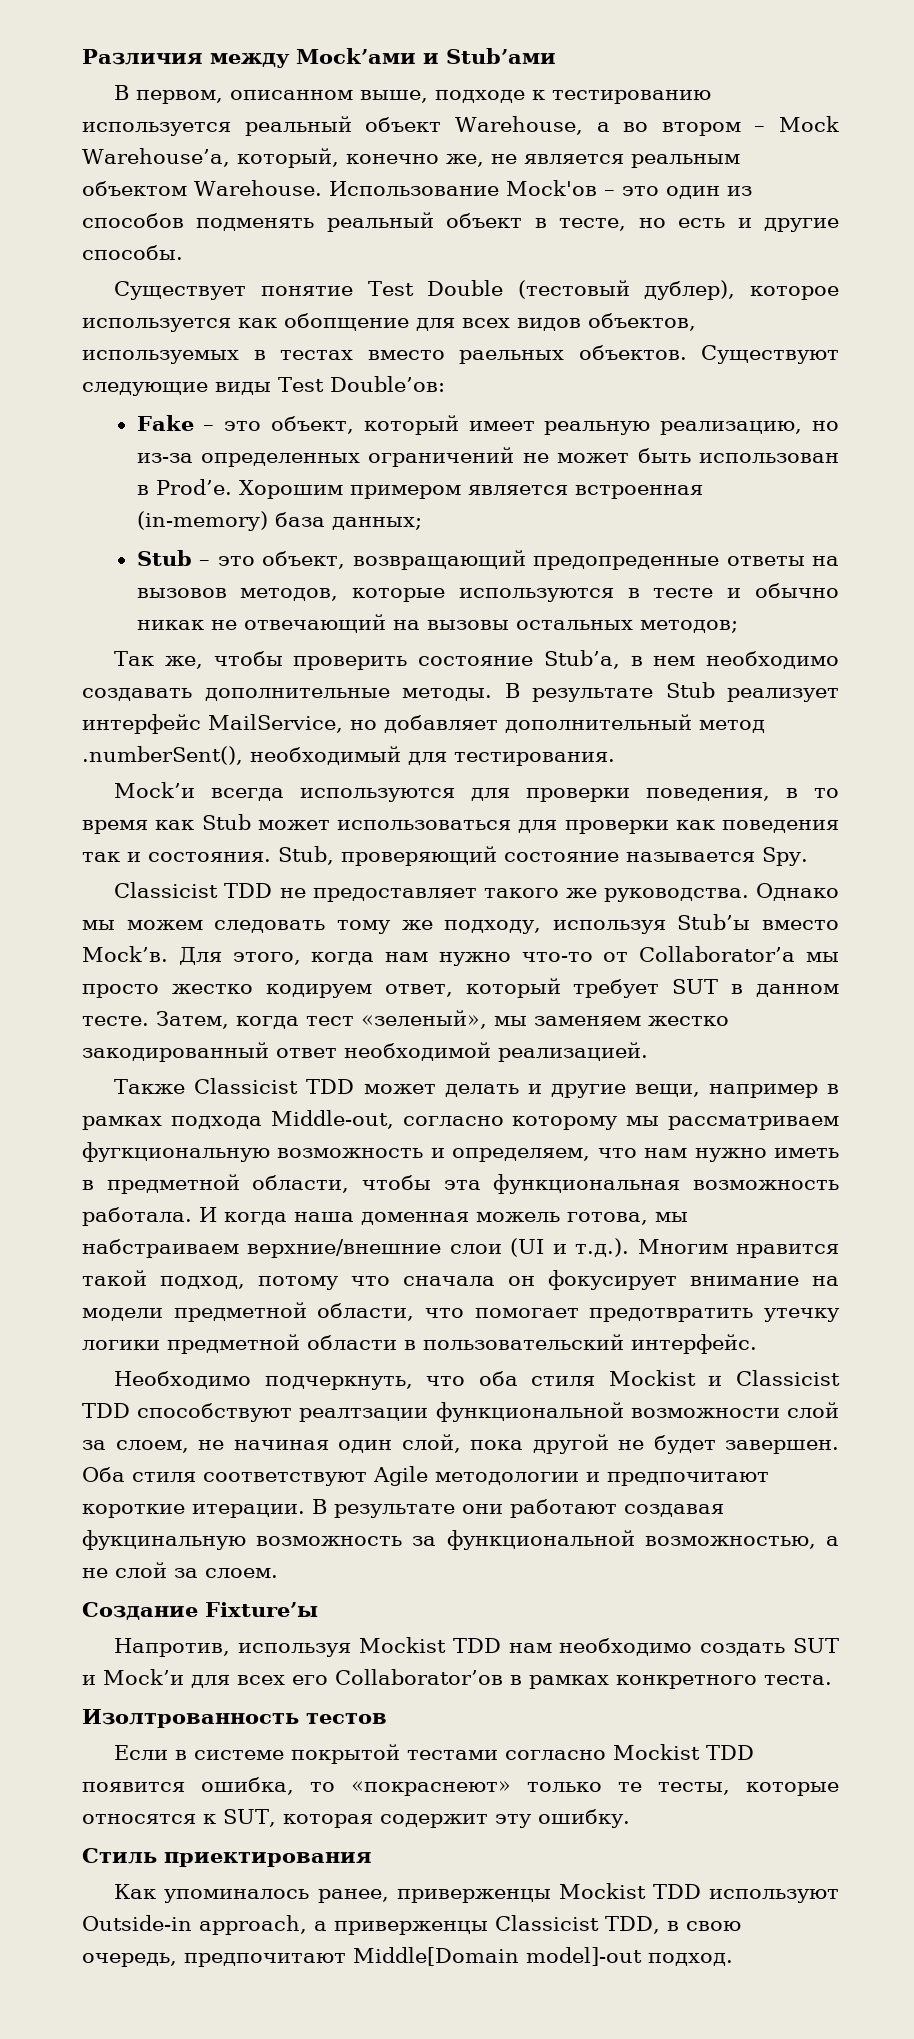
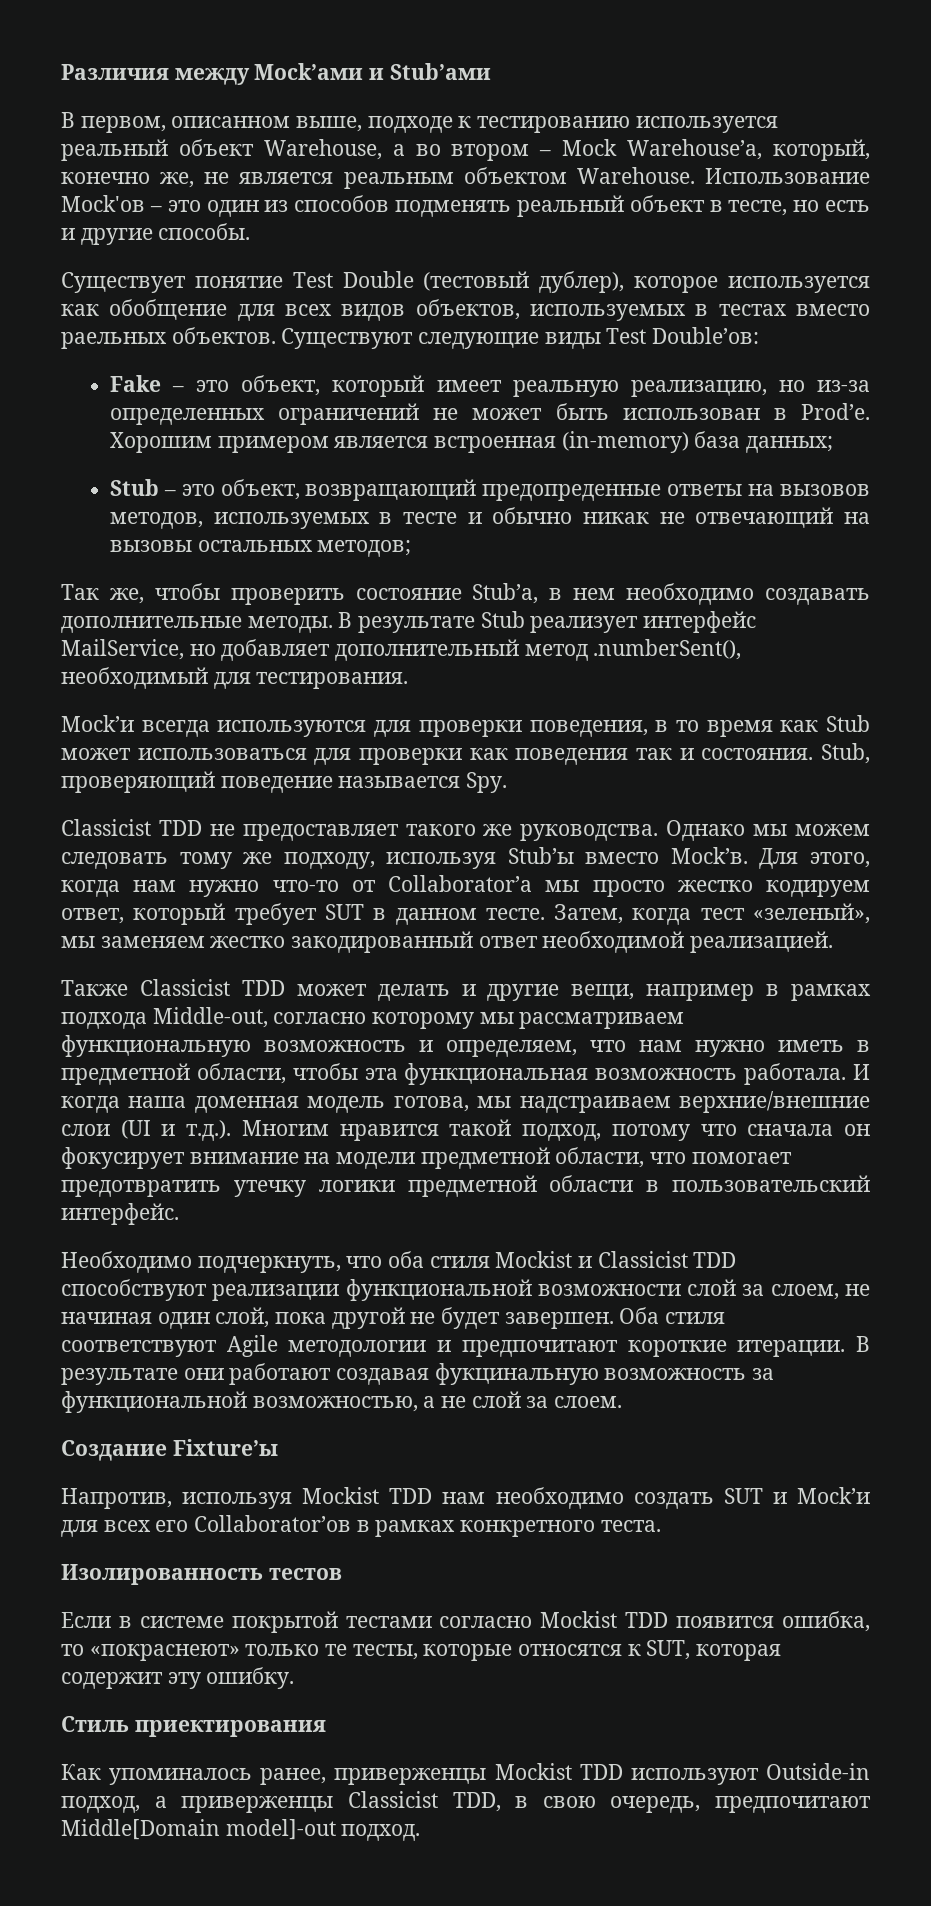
- Существует понятие Test Double (тестовый дублер), которое используется как обопщение для всех видов объектов, используемых в тестах вместо раельных объектов.
+ Существует понятие Test Double (тестовый дублер), которое используется как обобщение для всех видов объектов, используемых в тестах вместо раельных объектов.
- Stub – это объект, возвращающий предопреденные ответы на вызовов методов, которые используются в тесте и обычно никак не отвечающий на вызовы остальных методов;
+ Stub – это объект, возвращающий предопреденные ответы на вызовов методов, используемых в тесте и обычно никак не отвечающий на вызовы остальных методов;
- Stub, проверяющий состояние называется Spy.
+ Stub, проверяющий поведение называется Spy.
- Также Classicist TDD может делать и другие вещи, например в рамках подхода Middle-out, согласно которому мы рассматриваем фугкциональную возможность и определяем, что нам нужно иметь в предметной области, чтобы эта функциональная возможность работала.
+ Также Classicist TDD может делать и другие вещи, например в рамках подхода Middle-out, согласно которому мы рассматриваем функциональную возможность и определяем, что нам нужно иметь в предметной области, чтобы эта функциональная возможность работала.
- И когда наша доменная можель готова, мы набстраиваем верхние/внешние слои (UI и т.д.). Многим нравится такой подход, потому что сначала он фокусирует внимание на модели предметной области, что помогает предотвратить утечку логики предметной области в пользовательский интерфейс.
+ И когда наша доменная модель готова, мы надстраиваем верхние/внешние слои (UI и т.д.). Многим нравится такой подход, потому что сначала он фокусирует внимание на модели предметной области, что помогает предотвратить утечку логики предметной области в пользовательский интерфейс.
- Необходимо подчеркнуть, что оба стиля Mockist и Classicist TDD способствуют реалтзации функциональной возможности слой за слоем, не начиная один слой, пока другой не будет завершен.
+ Необходимо подчеркнуть, что оба стиля Mockist и Classicist TDD способствуют реализации функциональной возможности слой за слоем, не начиная один слой, пока другой не будет завершен.
- Изолтрованность тестов
+ Изолированность тестов
- Как упоминалось ранее, приверженцы Mockist TDD используют Outside-in approach, а приверженцы Classicist TDD, в свою очередь, предпочитают Middle[Domain model]-out подход.
+ Как упоминалось ранее, приверженцы Mockist TDD используют Outside-in подход, а приверженцы Classicist TDD, в свою очередь, предпочитают Middle[Domain model]-out подход.

